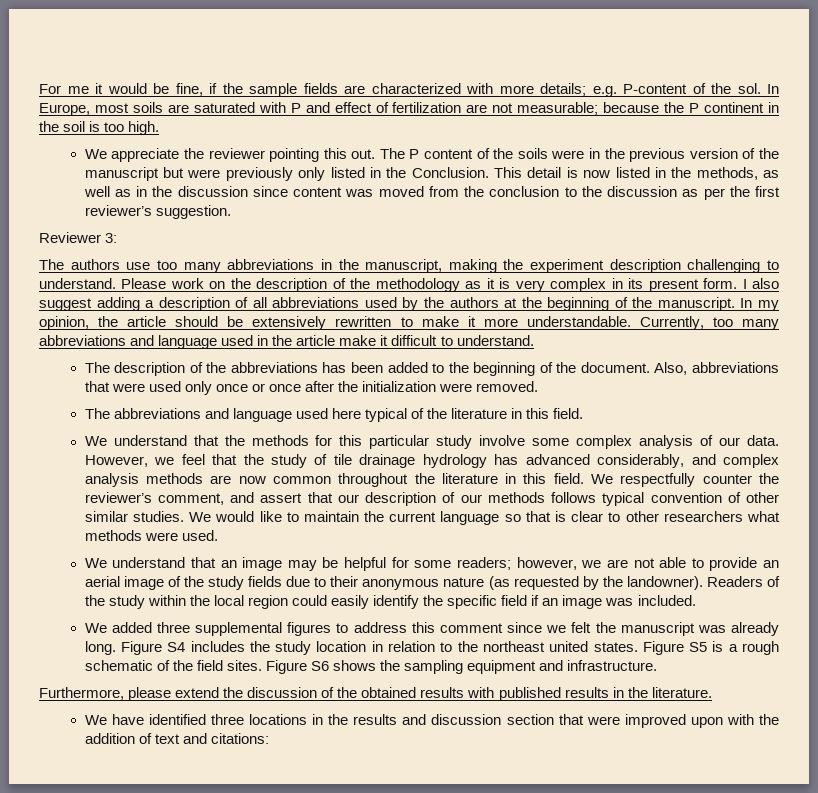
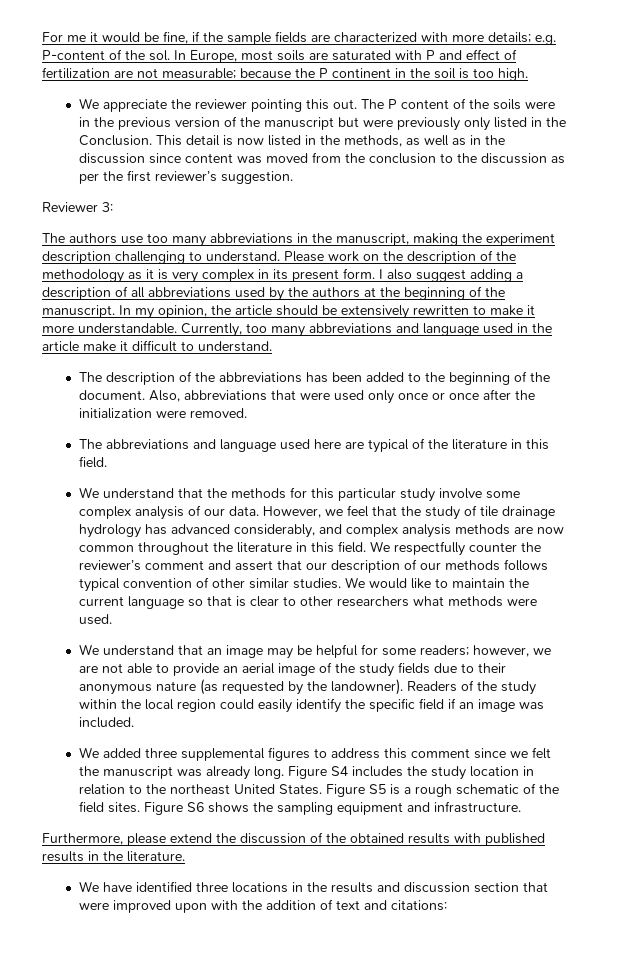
- The abbreviations and language used here typical of the literature in this field.
+ The abbreviations and language used here are typical of the literature in this field.
- We respectfully counter the reviewer’s comment, and assert that our description of our methods follows typical convention of other similar studies.
+ We respectfully counter the reviewer’s comment and assert that our description of our methods follows typical convention of other similar studies.
- Figure S4 includes the study location in relation to the northeast united states.
+ Figure S4 includes the study location in relation to the northeast United States.

